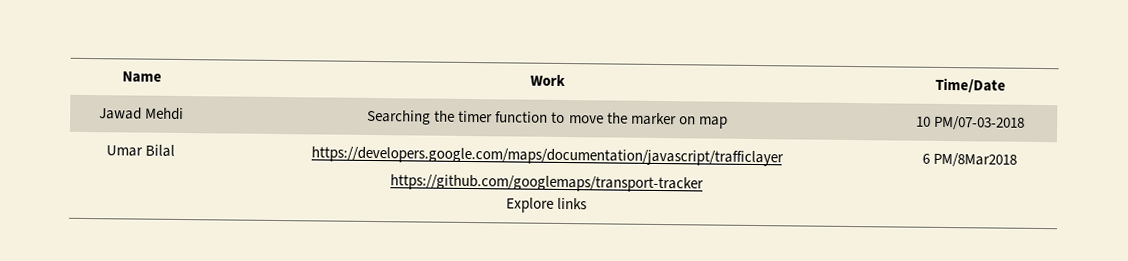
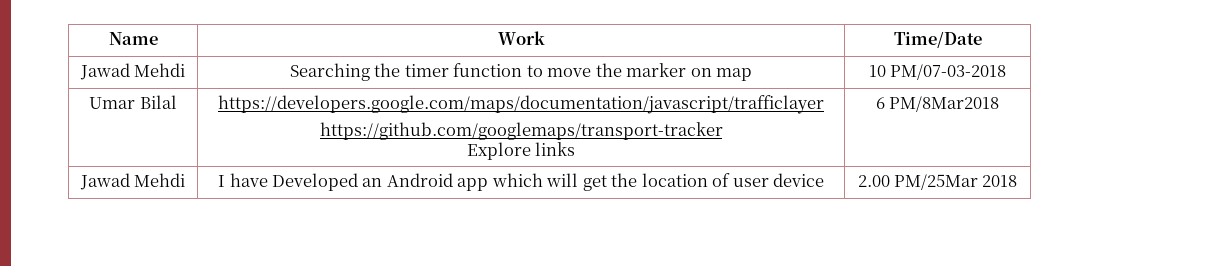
+ Jawad Mehdi | I have Developed an Android app which will get the location of user device | 2.00 PM/25Mar 2018

